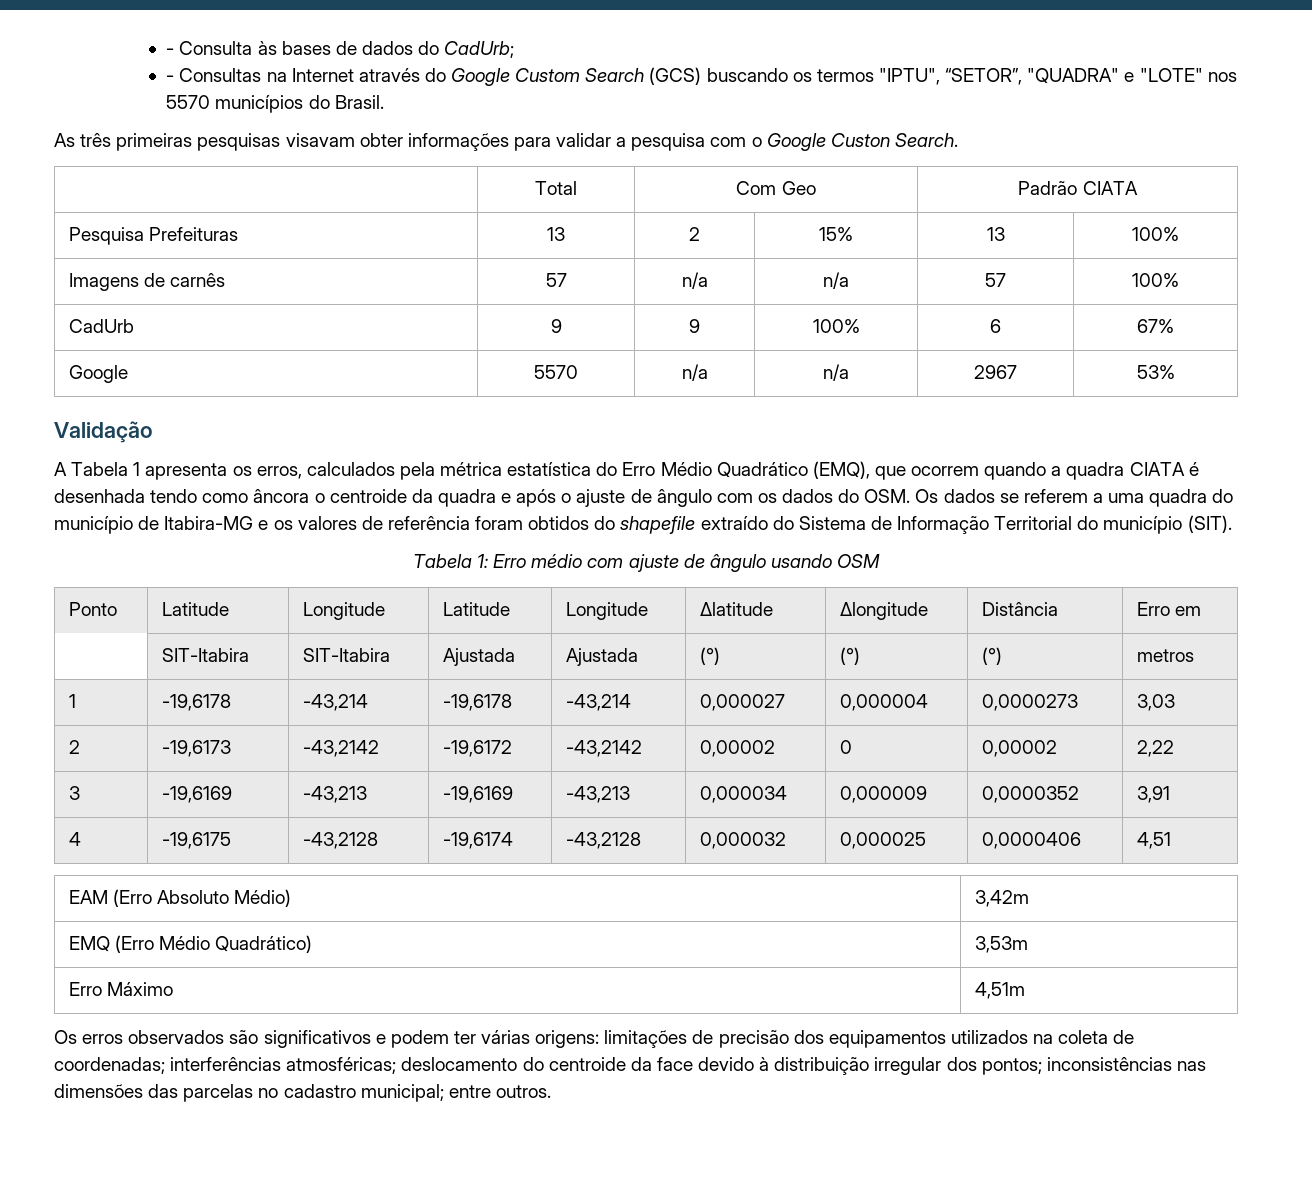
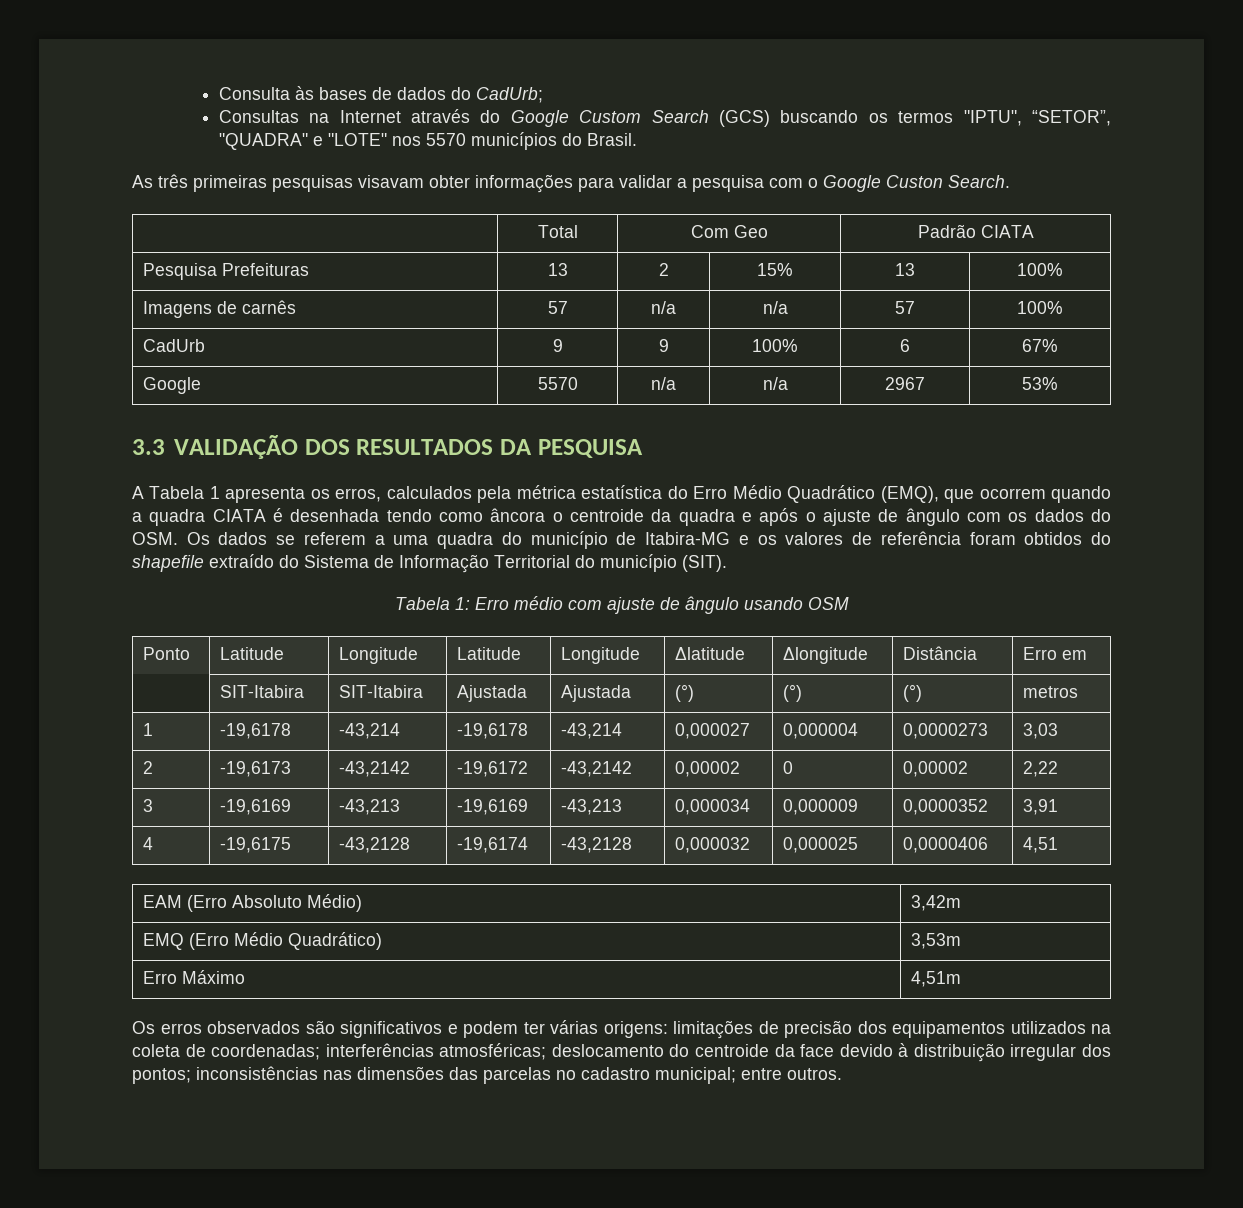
- - Consulta às bases de dados do CadUrb;
+ Consulta às bases de dados do CadUrb;
- - Consultas na Internet através do Google Custom Search (GCS) buscando os termos "IPTU", “SETOR”, "QUADRA" e "LOTE" nos 5570 municípios do Brasil.
+ Consultas na Internet através do Google Custom Search (GCS) buscando os termos "IPTU", “SETOR”, "QUADRA" e "LOTE" nos 5570 municípios do Brasil.
- Validação
+ 3.3 VALIDAÇÃO DOS RESULTADOS DA PESQUISA

